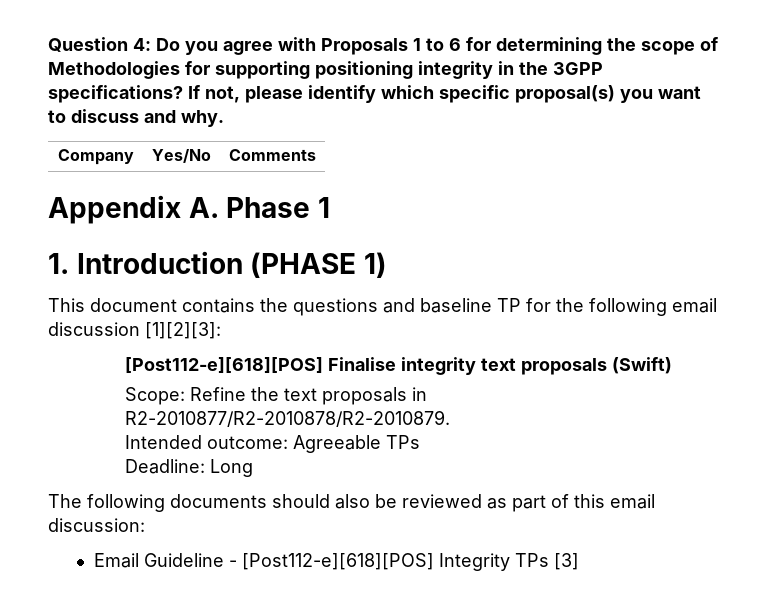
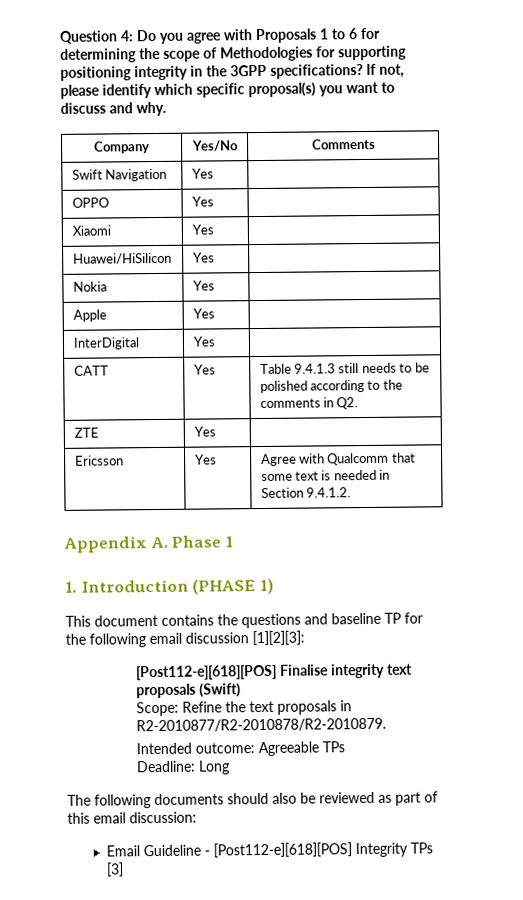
+ Swift Navigation | Yes |
+ OPPO | Yes |
+ Xiaomi | Yes |
+ Huawei/HiSilicon | Yes |
+ Nokia | Yes |
+ Apple | Yes |
+ InterDigital | Yes |
+ CATT | Yes | Table 9.4.1.3 still needs to be polished according to the comments in Q2.
+ ZTE | Yes |
+ Ericsson | Yes | Agree with Qualcomm that some text is needed in Section 9.4.1.2.

